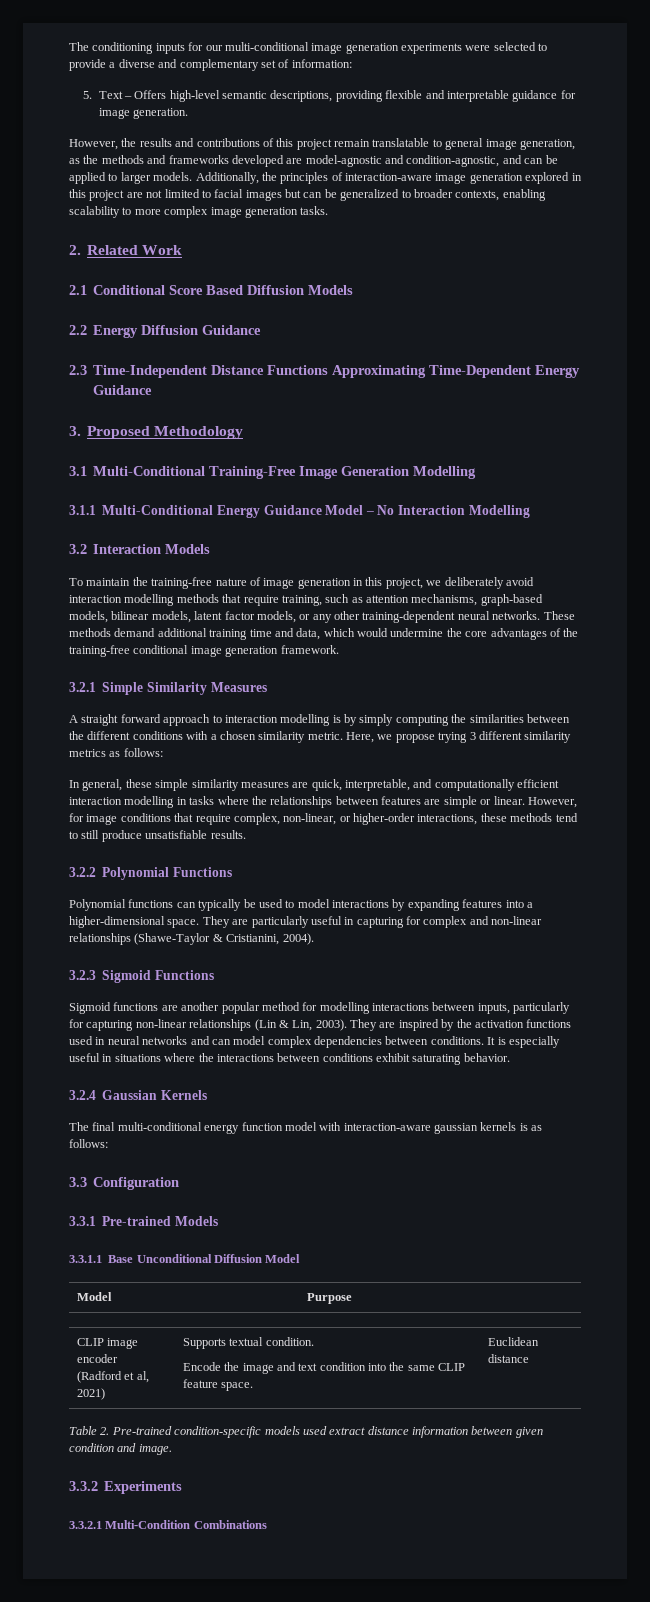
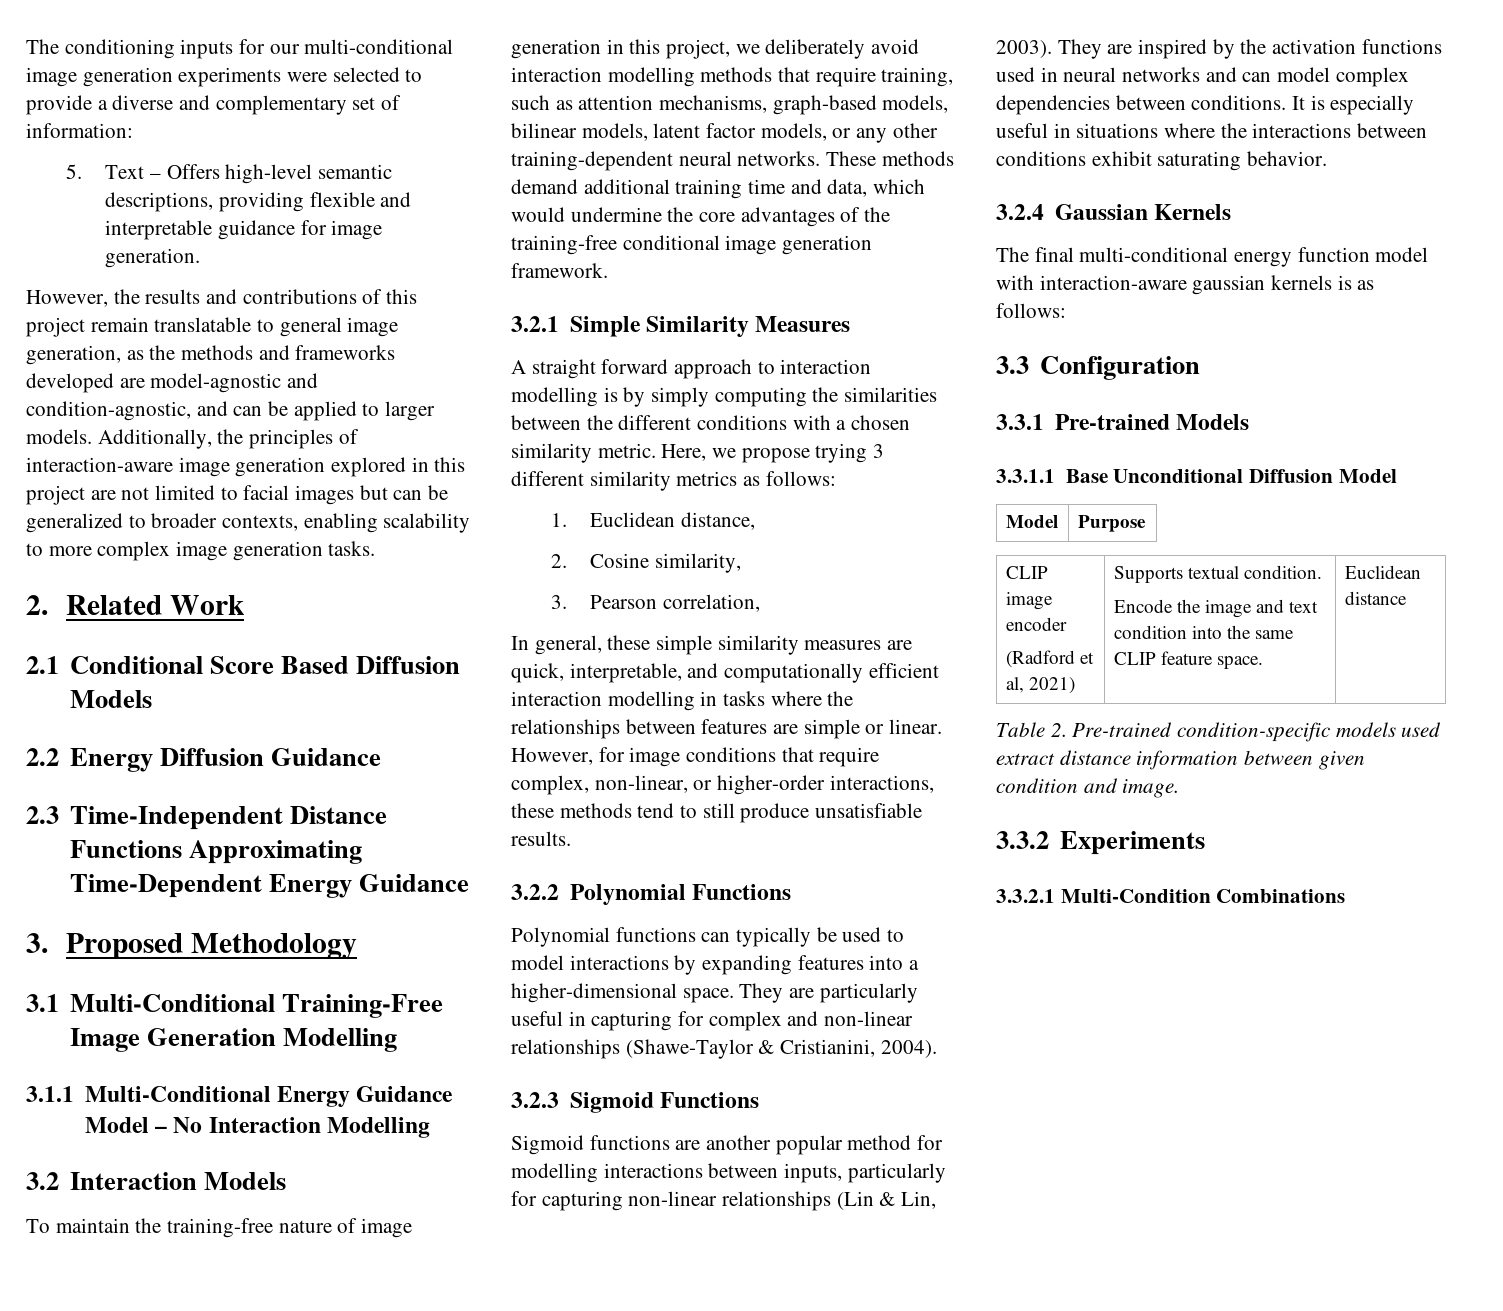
+ 1. Euclidean distance,
+ 2. Cosine similarity,
+ 3. Pearson correlation,

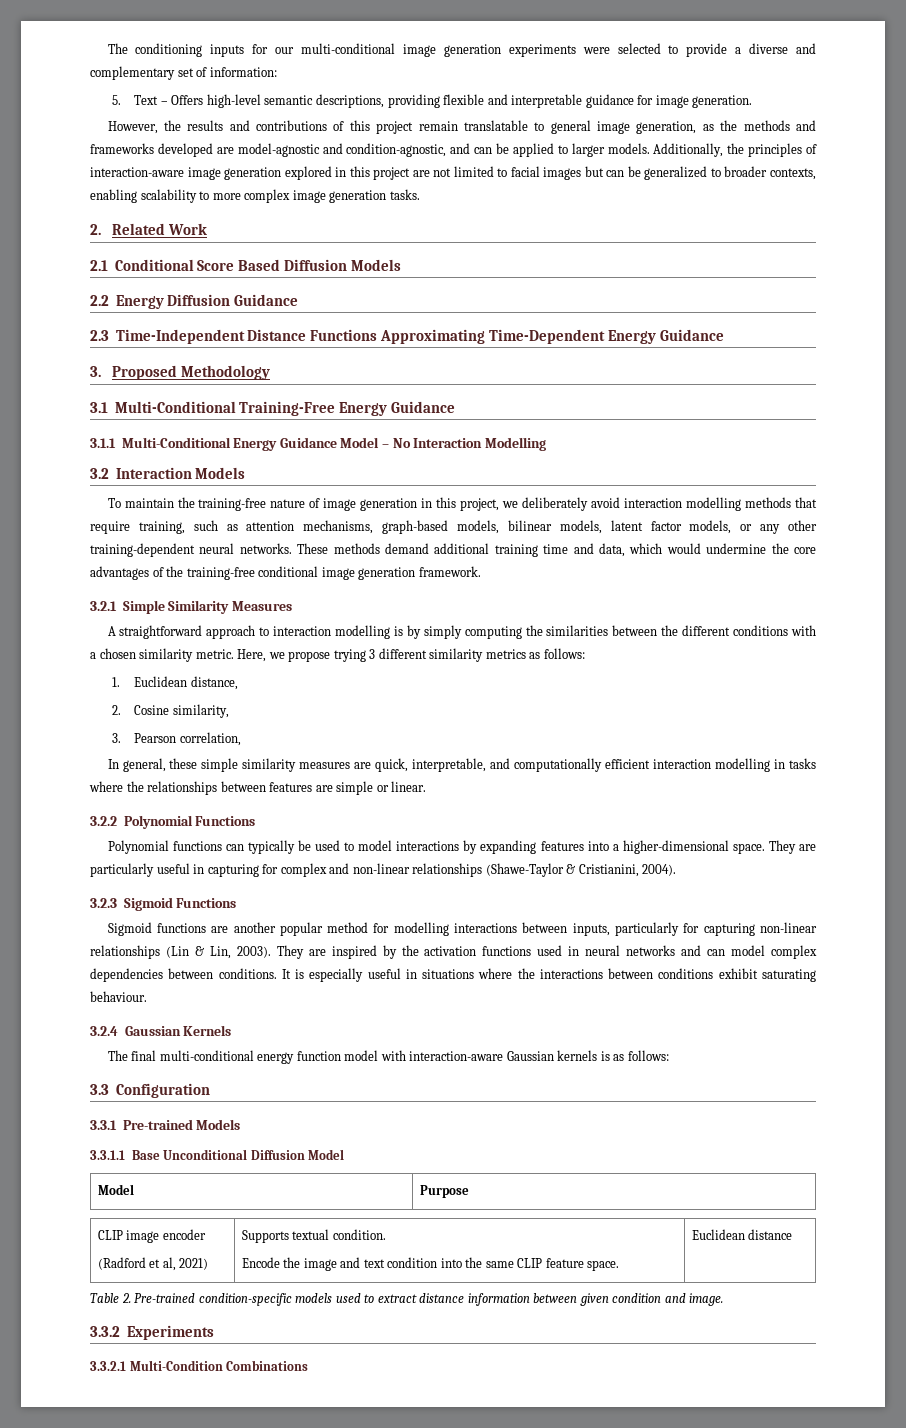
- 3.1 Multi-Conditional Training-Free Image Generation Modelling
+ 3.1 Multi-Conditional Training-Free Energy Guidance
- A straight forward approach to interaction modelling is by simply computing the similarities between the different conditions with a chosen similarity metric.
+ A straightforward approach to interaction modelling is by simply computing the similarities between the different conditions with a chosen similarity metric.
- However, for image conditions that require complex, non-linear, or higher-order interactions, these methods tend to still produce unsatisfiable results.
- It is especially useful in situations where the interactions between conditions exhibit saturating behavior.
+ It is especially useful in situations where the interactions between conditions exhibit saturating behaviour.
- The final multi-conditional energy function model with interaction-aware gaussian kernels is as follows:
+ The final multi-conditional energy function model with interaction-aware Gaussian kernels is as follows:
- Table 2. Pre-trained condition-specific models used extract distance information between given condition and image.
+ Table 2. Pre-trained condition-specific models used to extract distance information between given condition and image.

